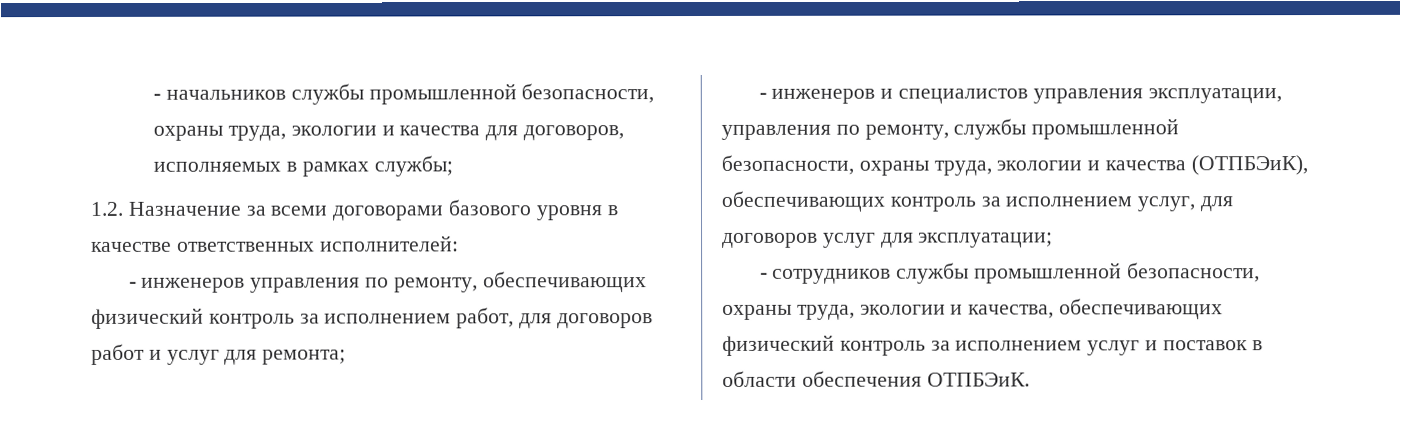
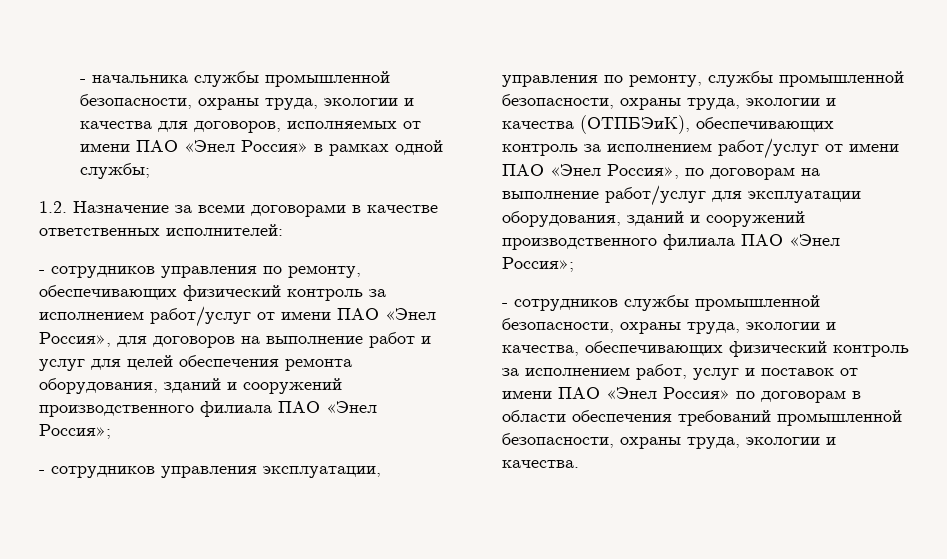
- - начальников службы промышленной безопасности, охраны труда, экологии и качества для договоров, исполняемых в рамках службы;
+ - начальника службы промышленной безопасности, охраны труда, экологии и качества для договоров, исполняемых от имени ПАО «Энел Россия» в рамках одной службы;
- 1.2. Назначение за всеми договорами базового уровня в качестве ответственных исполнителей:
+ 1.2. Назначение за всеми договорами в качестве ответственных исполнителей:
- - инженеров управления по ремонту, обеспечивающих физический контроль за исполнением работ, для договоров работ и услуг для ремонта;
- - инженеров и специалистов управления эксплуатации, управления по ремонту, службы промышленной безопасности, охраны труда, экологии и качества (ОТПБЭиК), обеспечивающих контроль за исполнением услуг, для договоров услуг для эксплуатации;
+ - сотрудников управления по ремонту, обеспечивающих физический контроль за исполнением работ/услуг от имени ПАО «Энел Россия», для договоров на выполнение работ и услуг для целей обеспечения ремонта оборудования, зданий и сооружений производственного филиала ПАО «Энел Россия»;
+ - сотрудников управления эксплуатации, управления по ремонту, службы промышленной безопасности, охраны труда, экологии и качества (ОТПБЭиК), обеспечивающих контроль за исполнением работ/услуг от имени ПАО «Энел Россия», по договорам на выполнение работ/услуг для эксплуатации оборудования, зданий и сооружений производственного филиала ПАО «Энел Россия»;
- - сотрудников службы промышленной безопасности, охраны труда, экологии и качества, обеспечивающих физический контроль за исполнением услуг и поставок в области обеспечения ОТПБЭиК.
+ - сотрудников службы промышленной безопасности, охраны труда, экологии и качества, обеспечивающих физический контроль за исполнением работ, услуг и поставок от имени ПАО «Энел Россия» по договорам в области обеспечения требований промышленной безопасности, охраны труда, экологии и качества.

